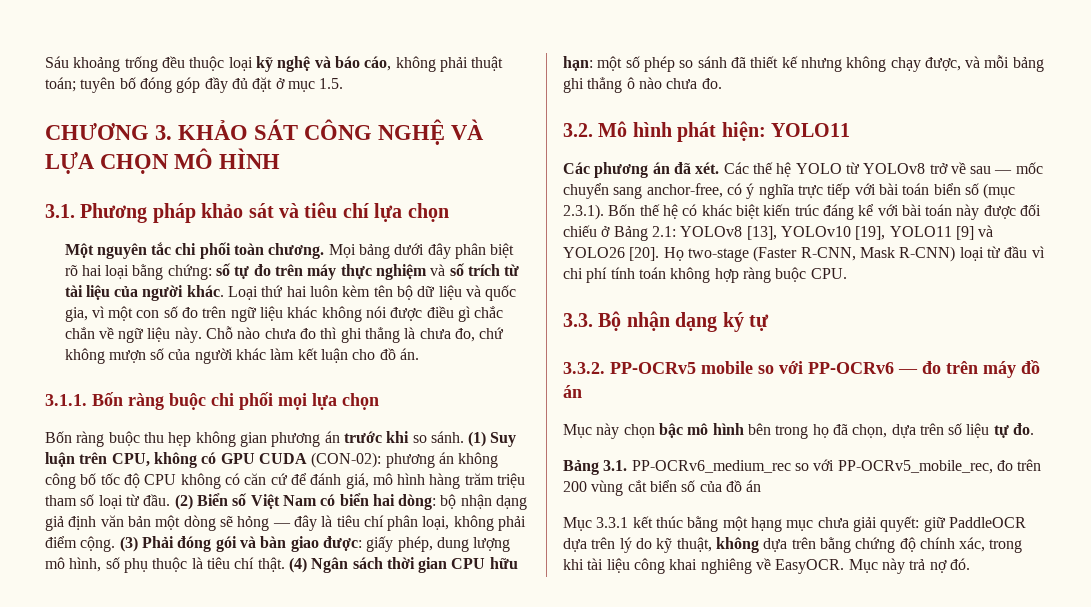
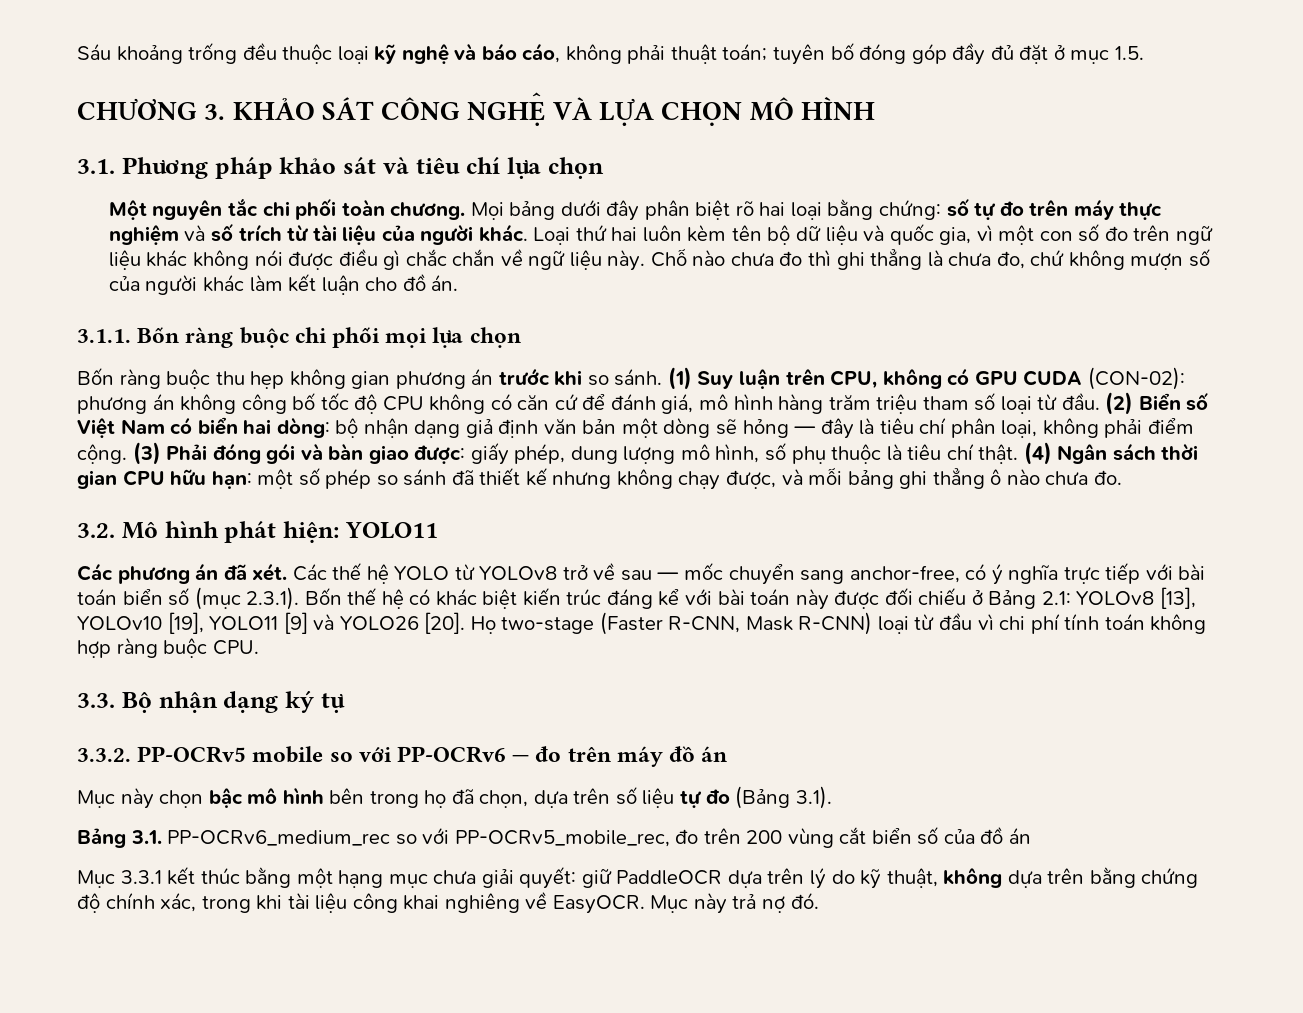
- Mục này chọn bậc mô hình bên trong họ đã chọn, dựa trên số liệu tự đo.
+ Mục này chọn bậc mô hình bên trong họ đã chọn, dựa trên số liệu tự đo (Bảng 3.1).

